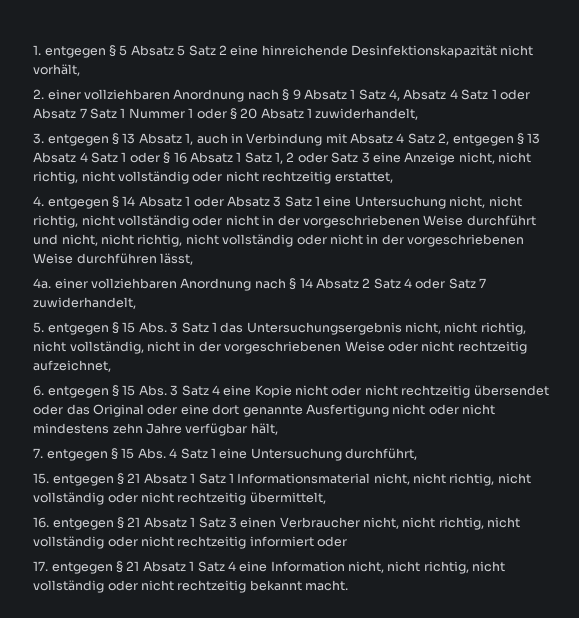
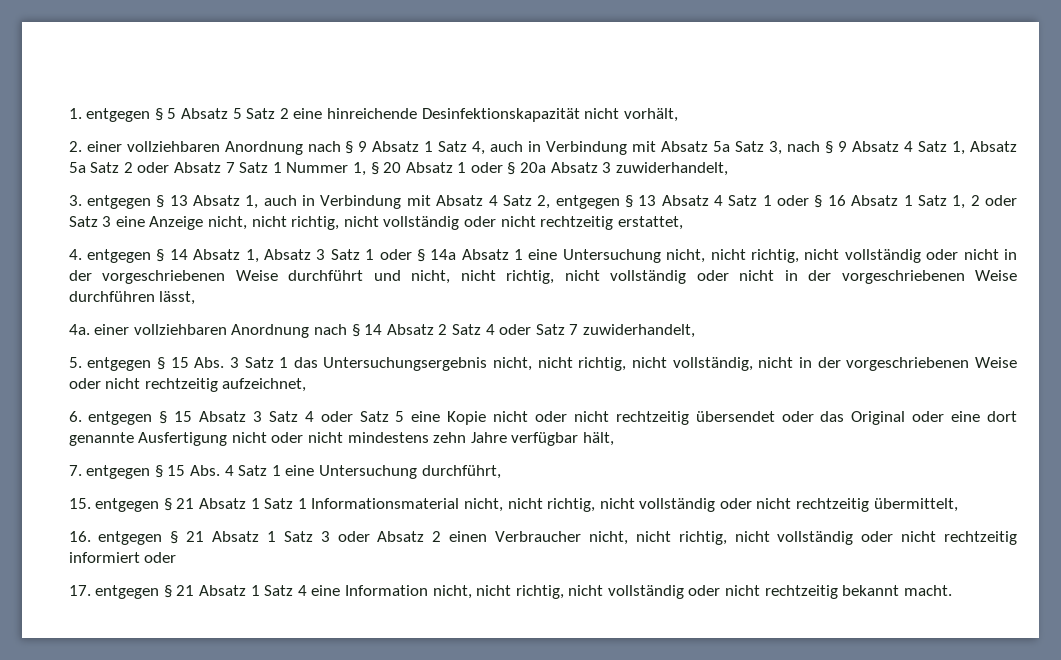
- 2. einer vollziehbaren Anordnung nach § 9 Absatz 1 Satz 4, Absatz 4 Satz 1 oder Absatz 7 Satz 1 Nummer 1 oder § 20 Absatz 1 zuwiderhandelt,
+ 2. einer vollziehbaren Anordnung nach § 9 Absatz 1 Satz 4, auch in Verbindung mit Absatz 5a Satz 3, nach § 9 Absatz 4 Satz 1, Absatz 5a Satz 2 oder Absatz 7 Satz 1 Nummer 1, § 20 Absatz 1 oder § 20a Absatz 3 zuwiderhandelt,
- 4. entgegen § 14 Absatz 1 oder Absatz 3 Satz 1 eine Untersuchung nicht, nicht richtig, nicht vollständig oder nicht in der vorgeschriebenen Weise durchführt und nicht, nicht richtig, nicht vollständig oder nicht in der vorgeschriebenen Weise durchführen lässt,
+ 4. entgegen § 14 Absatz 1, Absatz 3 Satz 1 oder § 14a Absatz 1 eine Untersuchung nicht, nicht richtig, nicht vollständig oder nicht in der vorgeschriebenen Weise durchführt und nicht, nicht richtig, nicht vollständig oder nicht in der vorgeschriebenen Weise durchführen lässt,
- 6. entgegen § 15 Abs. 3 Satz 4 eine Kopie nicht oder nicht rechtzeitig übersendet oder das Original oder eine dort genannte Ausfertigung nicht oder nicht mindestens zehn Jahre verfügbar hält,
+ 6. entgegen § 15 Absatz 3 Satz 4 oder Satz 5 eine Kopie nicht oder nicht rechtzeitig übersendet oder das Original oder eine dort genannte Ausfertigung nicht oder nicht mindestens zehn Jahre verfügbar hält,
- 16. entgegen § 21 Absatz 1 Satz 3 einen Verbraucher nicht, nicht richtig, nicht vollständig oder nicht rechtzeitig informiert oder
+ 16. entgegen § 21 Absatz 1 Satz 3 oder Absatz 2 einen Verbraucher nicht, nicht richtig, nicht vollständig oder nicht rechtzeitig informiert oder

